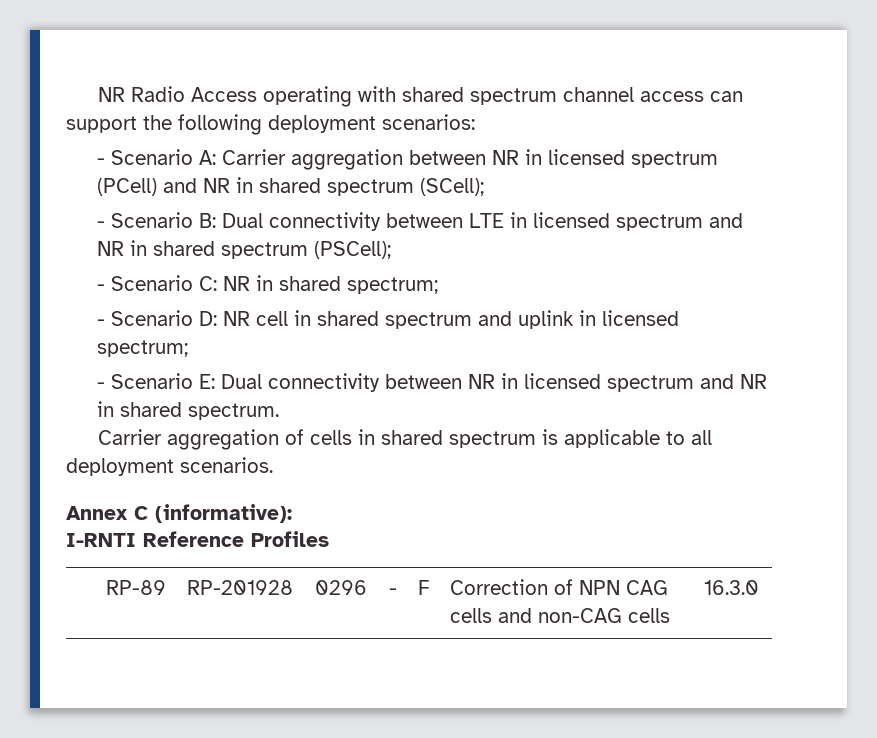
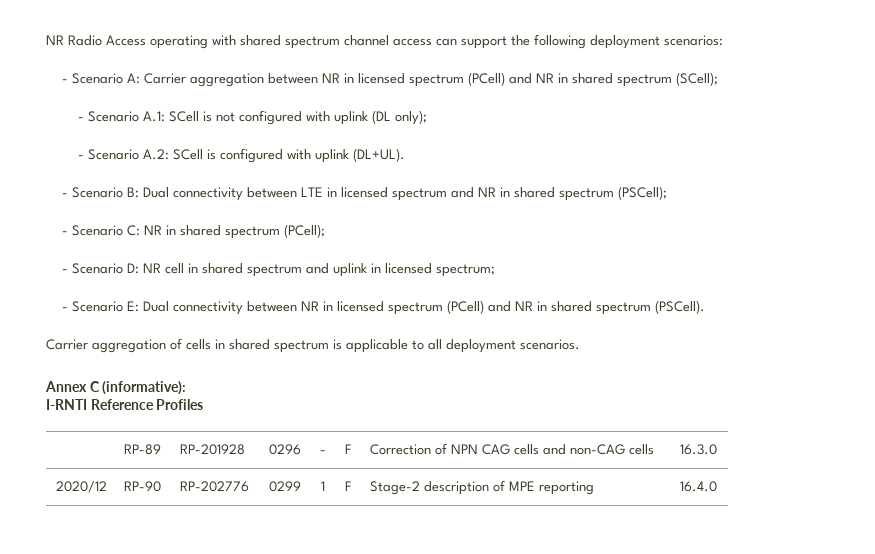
+ - Scenario A.1: SCell is not configured with uplink (DL only);
+ - Scenario A.2: SCell is configured with uplink (DL+UL).
- - Scenario C: NR in shared spectrum;
+ - Scenario C: NR in shared spectrum (PCell);
- - Scenario E: Dual connectivity between NR in licensed spectrum and NR in shared spectrum.
+ - Scenario E: Dual connectivity between NR in licensed spectrum (PCell) and NR in shared spectrum (PSCell).
+ 2020/12 | RP-90 | RP-202776 | 0299 | 1 | F | Stage-2 description of MPE reporting | 16.4.0

